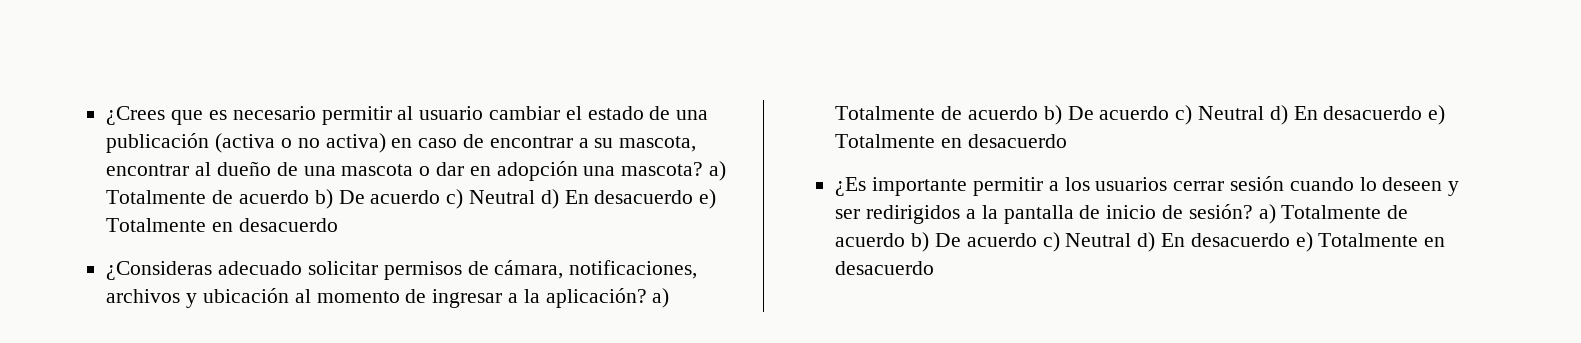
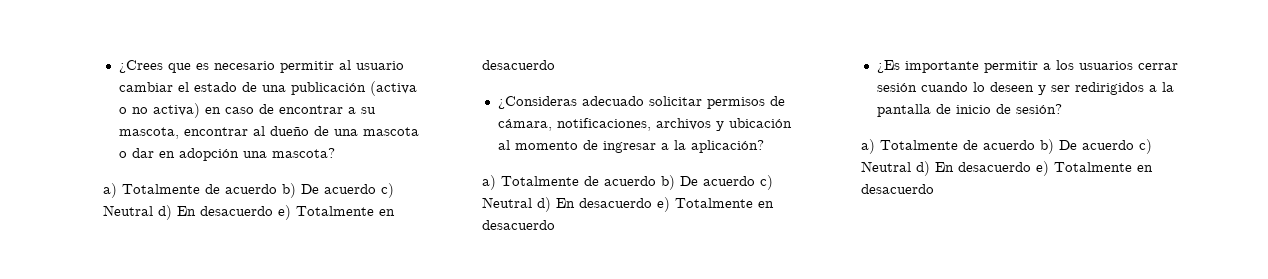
- ¿Crees que es necesario permitir al usuario cambiar el estado de una publicación (activa o no activa) en caso de encontrar a su mascota, encontrar al dueño de una mascota o dar en adopción una mascota? a) Totalmente de acuerdo b) De acuerdo c) Neutral d) En desacuerdo e) Totalmente en desacuerdo
+ ¿Crees que es necesario permitir al usuario cambiar el estado de una publicación (activa o no activa) en caso de encontrar a su mascota, encontrar al dueño de una mascota o dar en adopción una mascota?
+ a) Totalmente de acuerdo b) De acuerdo c) Neutral d) En desacuerdo e) Totalmente en desacuerdo
- ¿Consideras adecuado solicitar permisos de cámara, notificaciones, archivos y ubicación al momento de ingresar a la aplicación? a) Totalmente de acuerdo b) De acuerdo c) Neutral d) En desacuerdo e) Totalmente en desacuerdo
+ ¿Consideras adecuado solicitar permisos de cámara, notificaciones, archivos y ubicación al momento de ingresar a la aplicación?
+ a) Totalmente de acuerdo b) De acuerdo c) Neutral d) En desacuerdo e) Totalmente en desacuerdo
- ¿Es importante permitir a los usuarios cerrar sesión cuando lo deseen y ser redirigidos a la pantalla de inicio de sesión? a) Totalmente de acuerdo b) De acuerdo c) Neutral d) En desacuerdo e) Totalmente en desacuerdo
+ ¿Es importante permitir a los usuarios cerrar sesión cuando lo deseen y ser redirigidos a la pantalla de inicio de sesión?
+ a) Totalmente de acuerdo b) De acuerdo c) Neutral d) En desacuerdo e) Totalmente en desacuerdo

